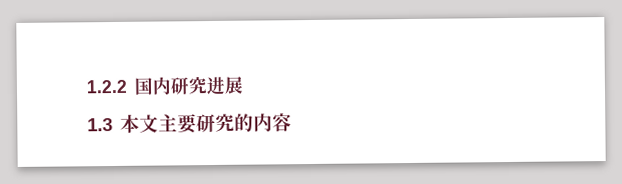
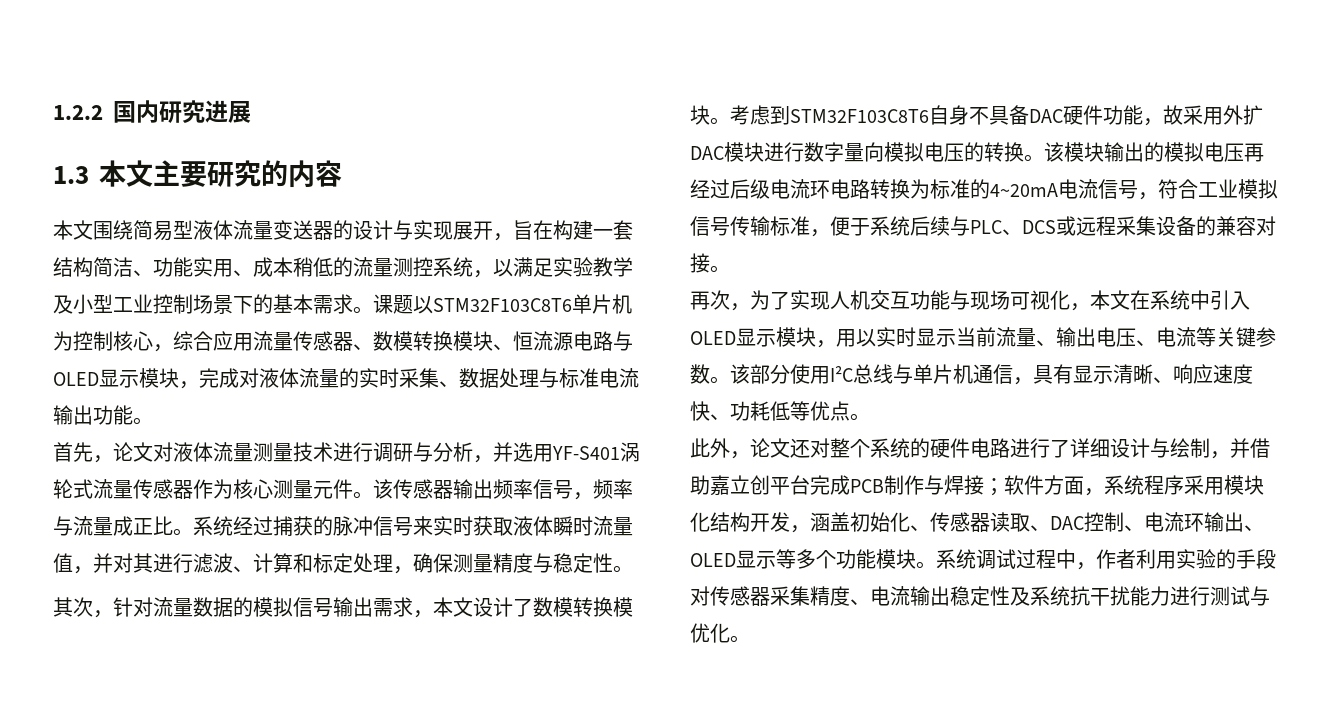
+ 本文围绕简易型液体流量变送器的设计与实现展开，旨在构建一套结构简洁、功能实用、成本稍低的流量测控系统，以满足实验教学及小型工业控制场景下的基本需求。课题以STM32F103C8T6单片机为控制核心，综合应用流量传感器、数模转换模块、恒流源电路与OLED显示模块，完成对液体流量的实时采集、数据处理与标准电流输出功能。
+ 首先，论文对液体流量测量技术进行调研与分析，并选用YF-S401涡轮式流量传感器作为核心测量元件。该传感器输出频率信号，频率与流量成正比。系统经过捕获的脉冲信号来实时获取液体瞬时流量值，并对其进行滤波、计算和标定处理，确保测量精度与稳定性。
+ 其次，针对流量数据的模拟信号输出需求，本文设计了数模转换模块。考虑到STM32F103C8T6自身不具备DAC硬件功能，故采用外扩DAC模块进行数字量向模拟电压的转换。该模块输出的模拟电压再经过后级电流环电路转换为标准的4~20mA电流信号，符合工业模拟信号传输标准，便于系统后续与PLC、DCS或远程采集设备的兼容对接。
+ 再次，为了实现人机交互功能与现场可视化，本文在系统中引入OLED显示模块，用以实时显示当前流量、输出电压、电流等关键参数。该部分使用I²C总线与单片机通信，具有显示清晰、响应速度快、功耗低等优点。
+ 此外，论文还对整个系统的硬件电路进行了详细设计与绘制，并借助嘉立创平台完成PCB制作与焊接；软件方面，系统程序采用模块化结构开发，涵盖初始化、传感器读取、DAC控制、电流环输出、OLED显示等多个功能模块。系统调试过程中，作者利用实验的手段对传感器采集精度、电流输出稳定性及系统抗干扰能力进行测试与优化。

